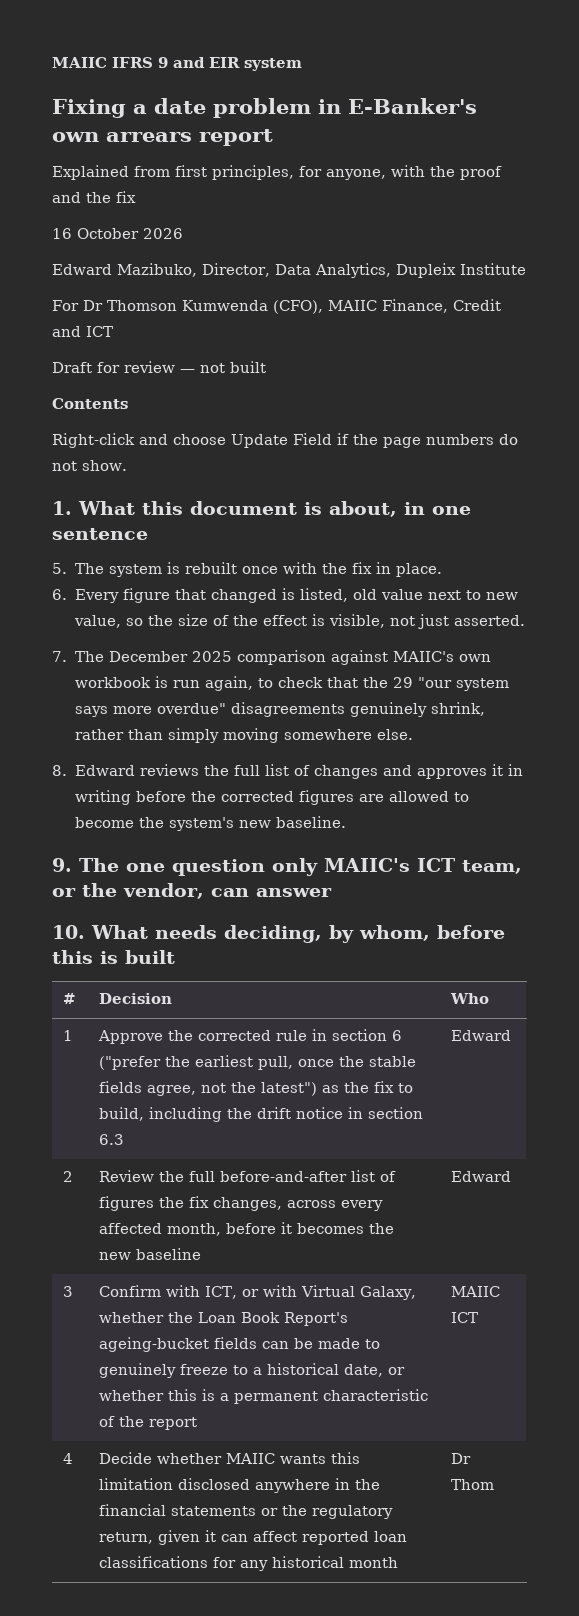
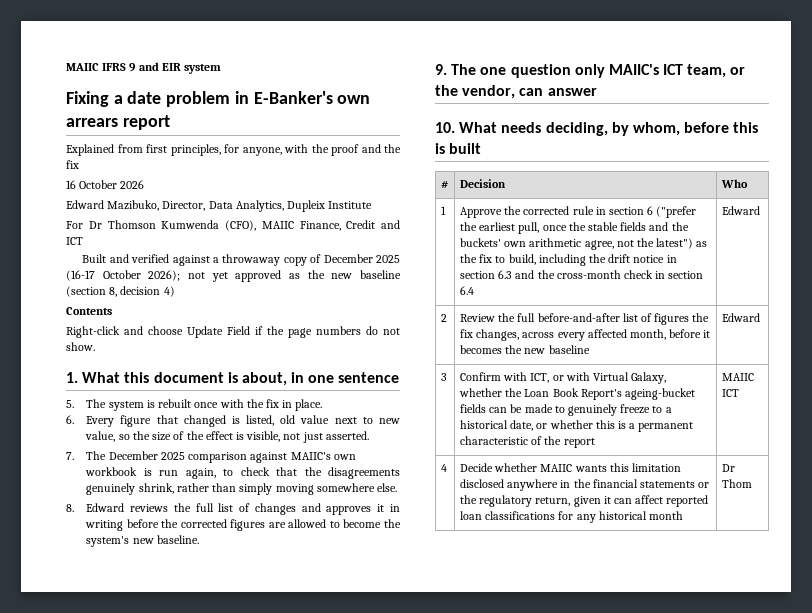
- Draft for review — not built
+ Built and verified against a throwaway copy of December 2025 (16-17 October 2026); not yet approved as the new baseline (section 8, decision 4)
- 7. The December 2025 comparison against MAIIC's own workbook is run again, to check that the 29 "our system says more overdue" disagreements genuinely shrink, rather than simply moving somewhere else.
+ 7. The December 2025 comparison against MAIIC's own workbook is run again, to check that the disagreements genuinely shrink, rather than simply moving somewhere else.
- Approve the corrected rule in section 6 ("prefer the earliest pull, once the stable fields agree, not the latest") as the fix to build, including the drift notice in section 6.3
+ Approve the corrected rule in section 6 ("prefer the earliest pull, once the stable fields and the buckets' own arithmetic agree, not the latest") as the fix to build, including the drift notice in section 6.3 and the cross-month check in section 6.4

